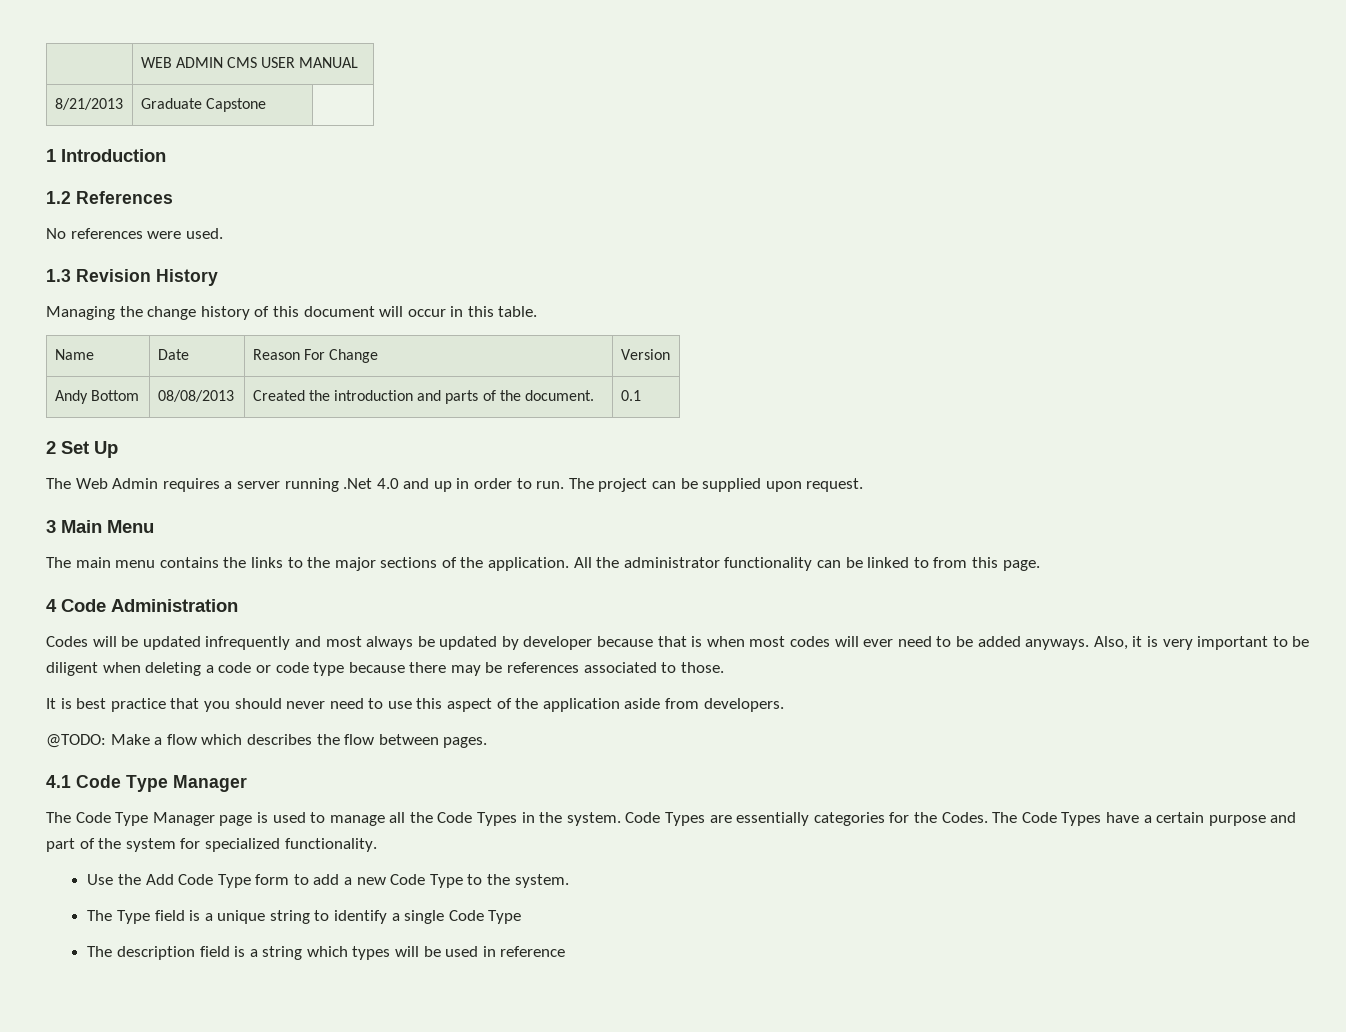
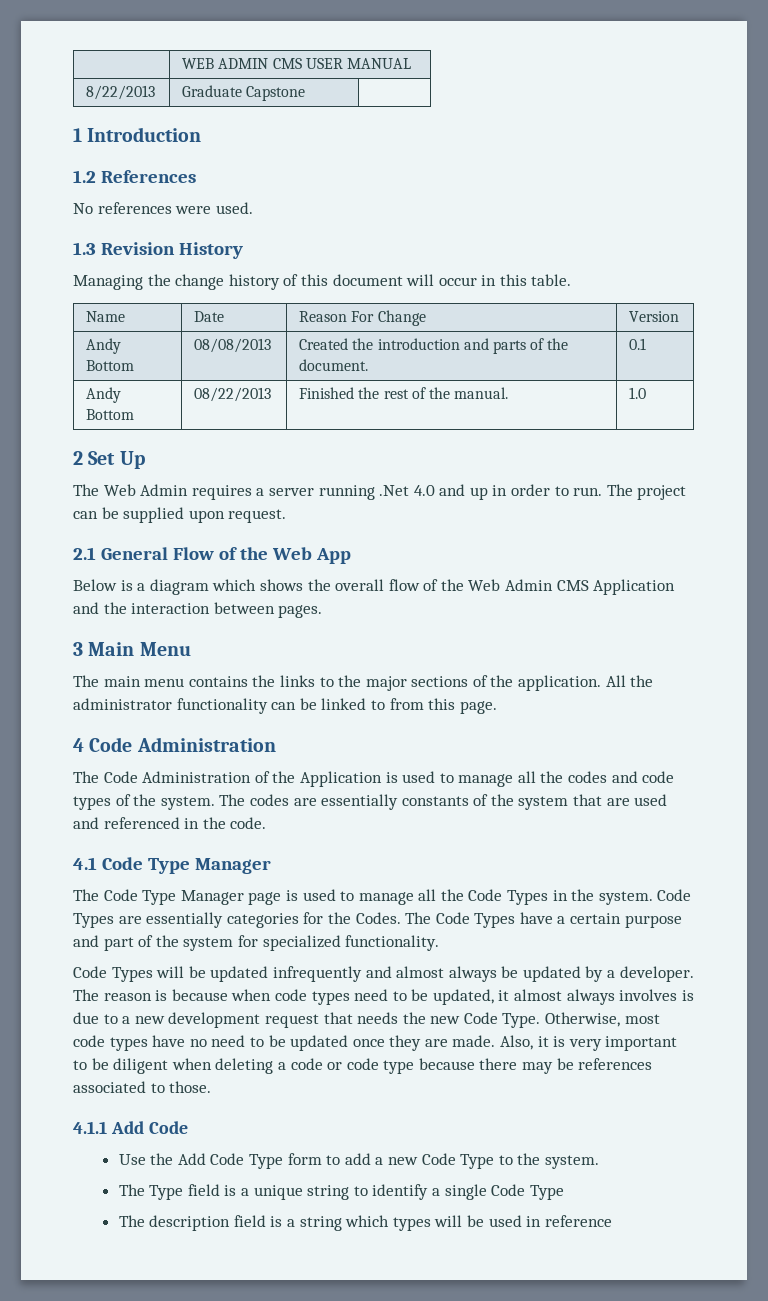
- 8/21/2013 | Graduate Capstone |
+ 8/22/2013 | Graduate Capstone |
+ Andy Bottom | 08/22/2013 | Finished the rest of the manual. | 1.0
+ 2.1 General Flow of the Web App
+ Below is a diagram which shows the overall flow of the Web Admin CMS Application and the interaction between pages.
- Codes will be updated infrequently and most always be updated by developer because that is when most codes will ever need to be added anyways. Also, it is very important to be diligent when deleting a code or code type because there may be references associated to those.
- It is best practice that you should never need to use this aspect of the application aside from developers.
- @TODO: Make a flow which describes the flow between pages.
+ The Code Administration of the Application is used to manage all the codes and code types of the system. The codes are essentially constants of the system that are used and referenced in the code.
+ Code Types will be updated infrequently and almost always be updated by a developer. The reason is because when code types need to be updated, it almost always involves is due to a new development request that needs the new Code Type. Otherwise, most code types have no need to be updated once they are made. Also, it is very important to be diligent when deleting a code or code type because there may be references associated to those.
+ 4.1.1 Add Code

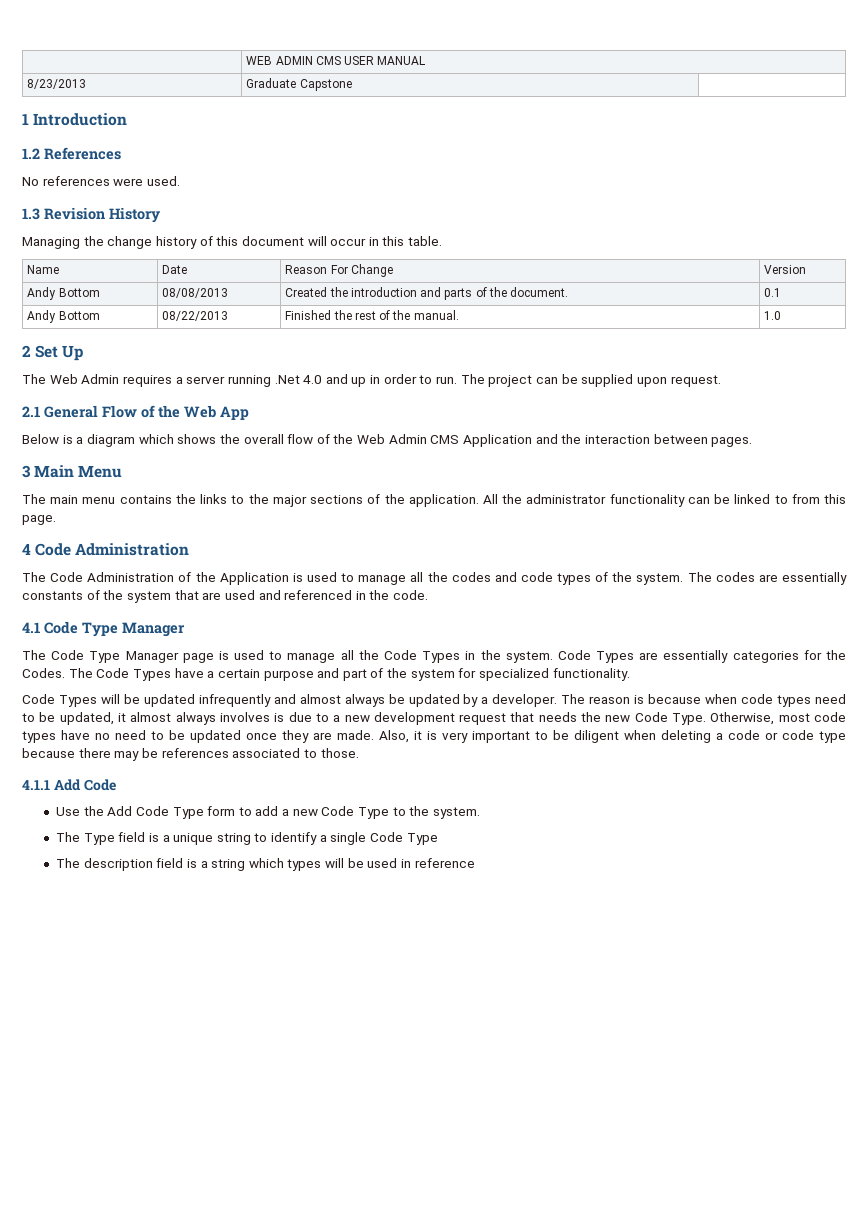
- 8/22/2013 | Graduate Capstone |
+ 8/23/2013 | Graduate Capstone |

